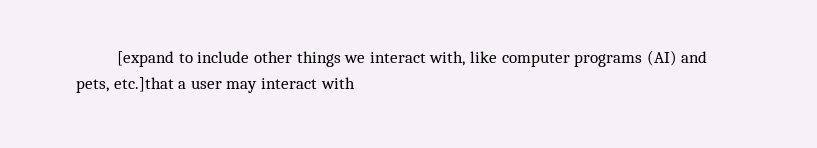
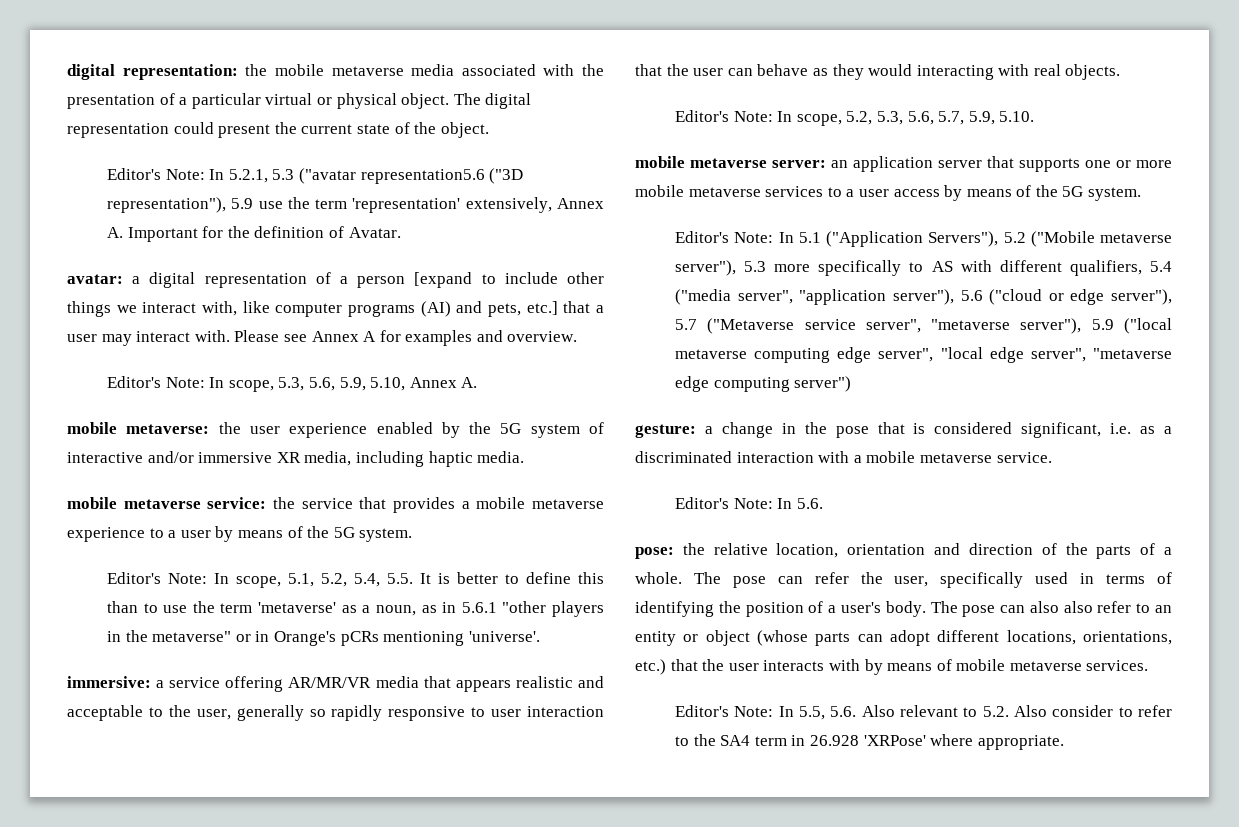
- [expand to include other things we interact with, like computer programs (AI) and pets, etc.]that a user may interact with
+ digital representation: the mobile metaverse media associated with the presentation of a particular virtual or physical object. The digital representation could present the current state of the object.
+ Editor's Note: In 5.2.1, 5.3 ("avatar representation5.6 ("3D representation"), 5.9 use the term 'representation' extensively, Annex A. Important for the definition of Avatar.
+ avatar: a digital representation of a person [expand to include other things we interact with, like computer programs (AI) and pets, etc.] that a user may interact with. Please see Annex A for examples and overview.
+ Editor's Note: In scope, 5.3, 5.6, 5.9, 5.10, Annex A.
+ mobile metaverse: the user experience enabled by the 5G system of interactive and/or immersive XR media, including haptic media.
+ mobile metaverse service: the service that provides a mobile metaverse experience to a user by means of the 5G system.
+ Editor's Note: In scope, 5.1, 5.2, 5.4, 5.5. It is better to define this than to use the term 'metaverse' as a noun, as in 5.6.1 "other players in the metaverse" or in Orange's pCRs mentioning 'universe'.
+ immersive: a service offering AR/MR/VR media that appears realistic and acceptable to the user, generally so rapidly responsive to user interaction that the user can behave as they would interacting with real objects.
+ Editor's Note: In scope, 5.2, 5.3, 5.6, 5.7, 5.9, 5.10.
+ mobile metaverse server: an application server that supports one or more mobile metaverse services to a user access by means of the 5G system.
+ Editor's Note: In 5.1 ("Application Servers"), 5.2 ("Mobile metaverse server"), 5.3 more specifically to AS with different qualifiers, 5.4 ("media server", "application server"), 5.6 ("cloud or edge server"), 5.7 ("Metaverse service server", "metaverse server"), 5.9 ("local metaverse computing edge server", "local edge server", "metaverse edge computing server")
+ gesture: a change in the pose that is considered significant, i.e. as a discriminated interaction with a mobile metaverse service.
+ Editor's Note: In 5.6.
+ pose: the relative location, orientation and direction of the parts of a whole. The pose can refer the user, specifically used in terms of identifying the position of a user's body. The pose can also also refer to an entity or object (whose parts can adopt different locations, orientations, etc.) that the user interacts with by means of mobile metaverse services.
+ Editor's Note: In 5.5, 5.6. Also relevant to 5.2. Also consider to refer to the SA4 term in 26.928 'XRPose' where appropriate.

